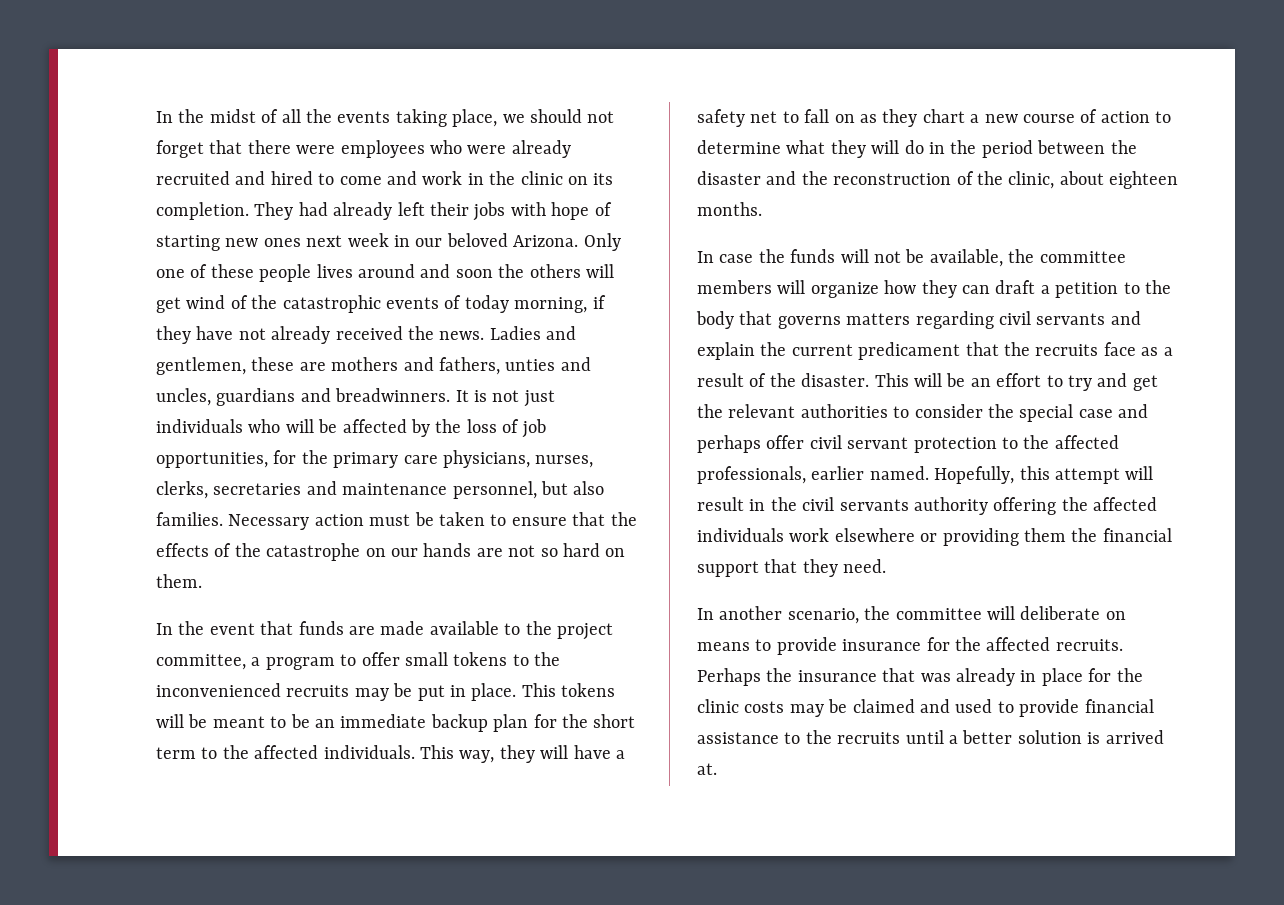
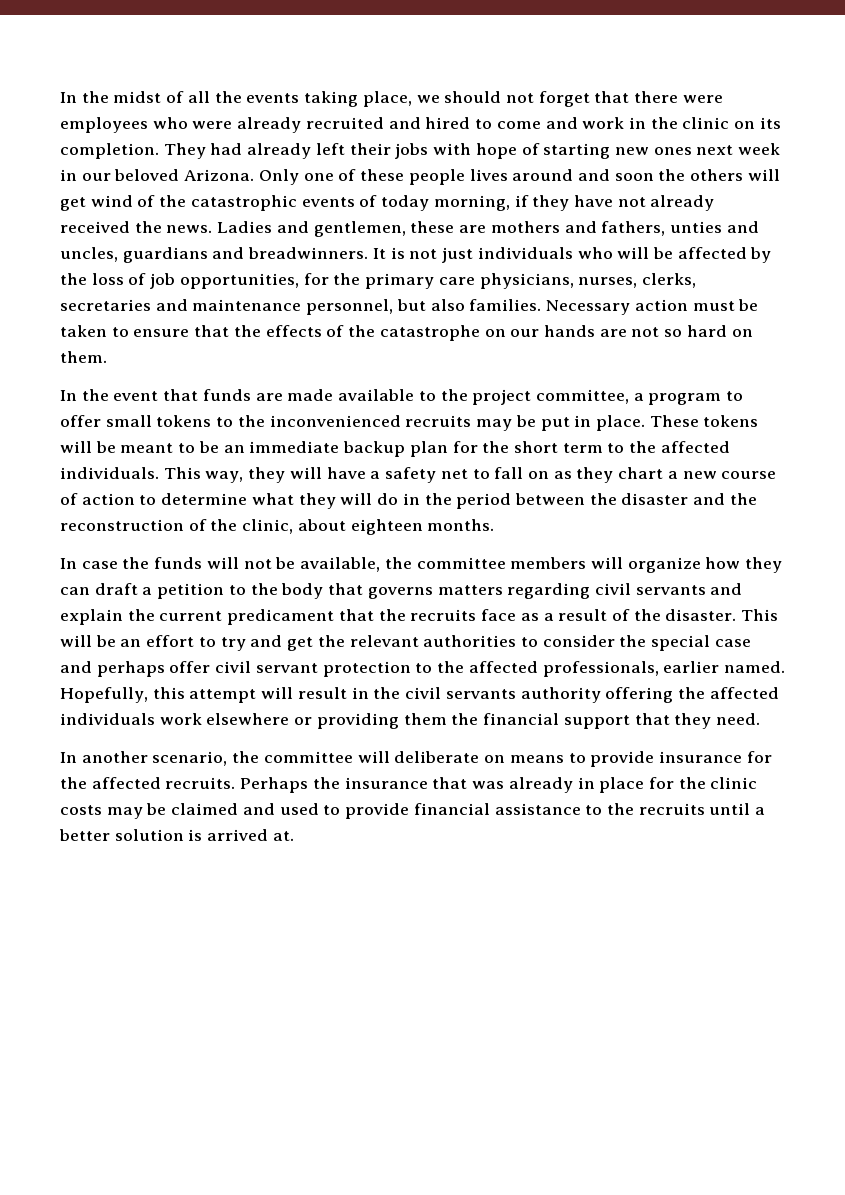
- This tokens will be meant to be an immediate backup plan for the short term to the affected individuals.
+ These tokens will be meant to be an immediate backup plan for the short term to the affected individuals.

